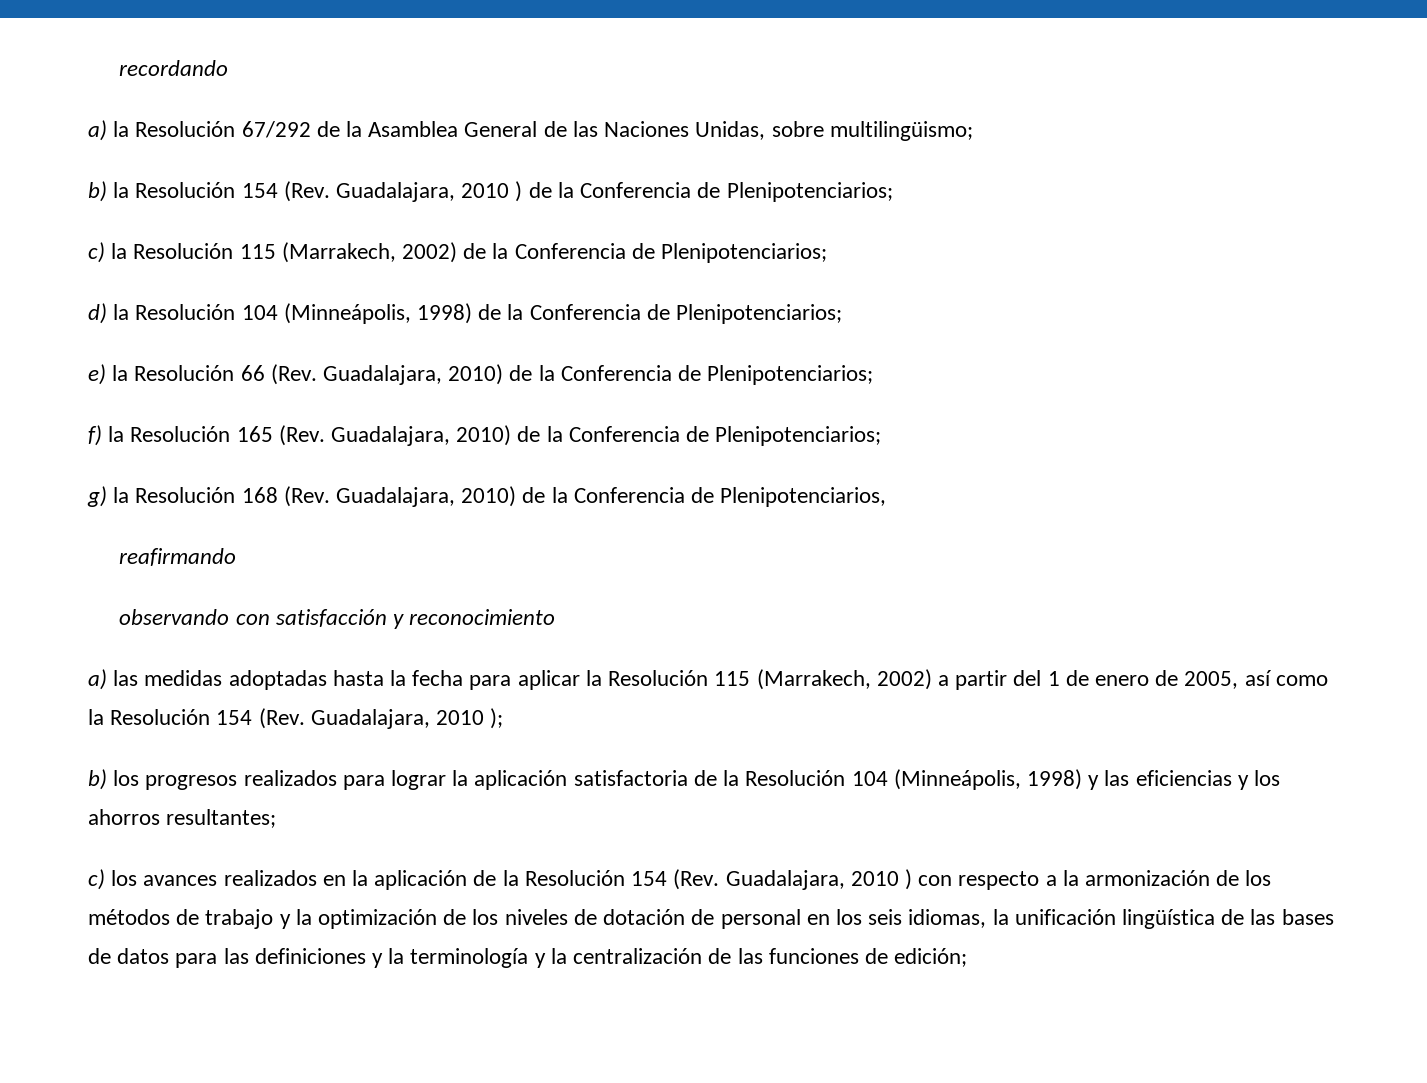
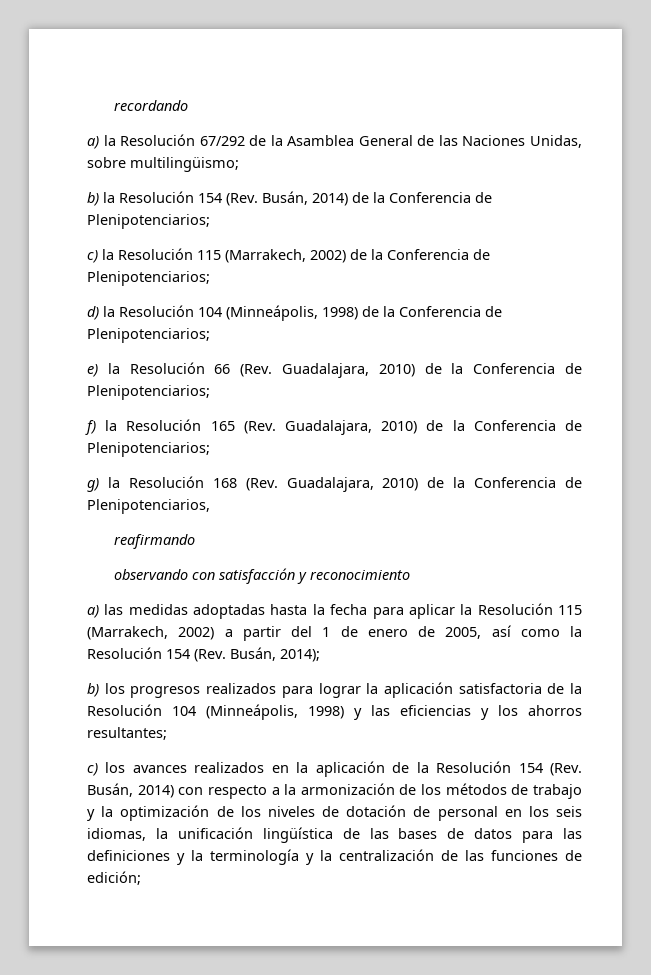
- b) la Resolución 154 (Rev. Guadalajara, 2010 ) de la Conferencia de Plenipotenciarios;
+ b) la Resolución 154 (Rev. Busán, 2014) de la Conferencia de Plenipotenciarios;
- a) las medidas adoptadas hasta la fecha para aplicar la Resolución 115 (Marrakech, 2002) a partir del 1 de enero de 2005, así como la Resolución 154 (Rev. Guadalajara, 2010 );
+ a) las medidas adoptadas hasta la fecha para aplicar la Resolución 115 (Marrakech, 2002) a partir del 1 de enero de 2005, así como la Resolución 154 (Rev. Busán, 2014);
- c) los avances realizados en la aplicación de la Resolución 154 (Rev. Guadalajara, 2010 ) con respecto a la armonización de los métodos de trabajo y la optimización de los niveles de dotación de personal en los seis idiomas, la unificación lingüística de las bases de datos para las definiciones y la terminología y la centralización de las funciones de edición;
+ c) los avances realizados en la aplicación de la Resolución 154 (Rev. Busán, 2014) con respecto a la armonización de los métodos de trabajo y la optimización de los niveles de dotación de personal en los seis idiomas, la unificación lingüística de las bases de datos para las definiciones y la terminología y la centralización de las funciones de edición;

